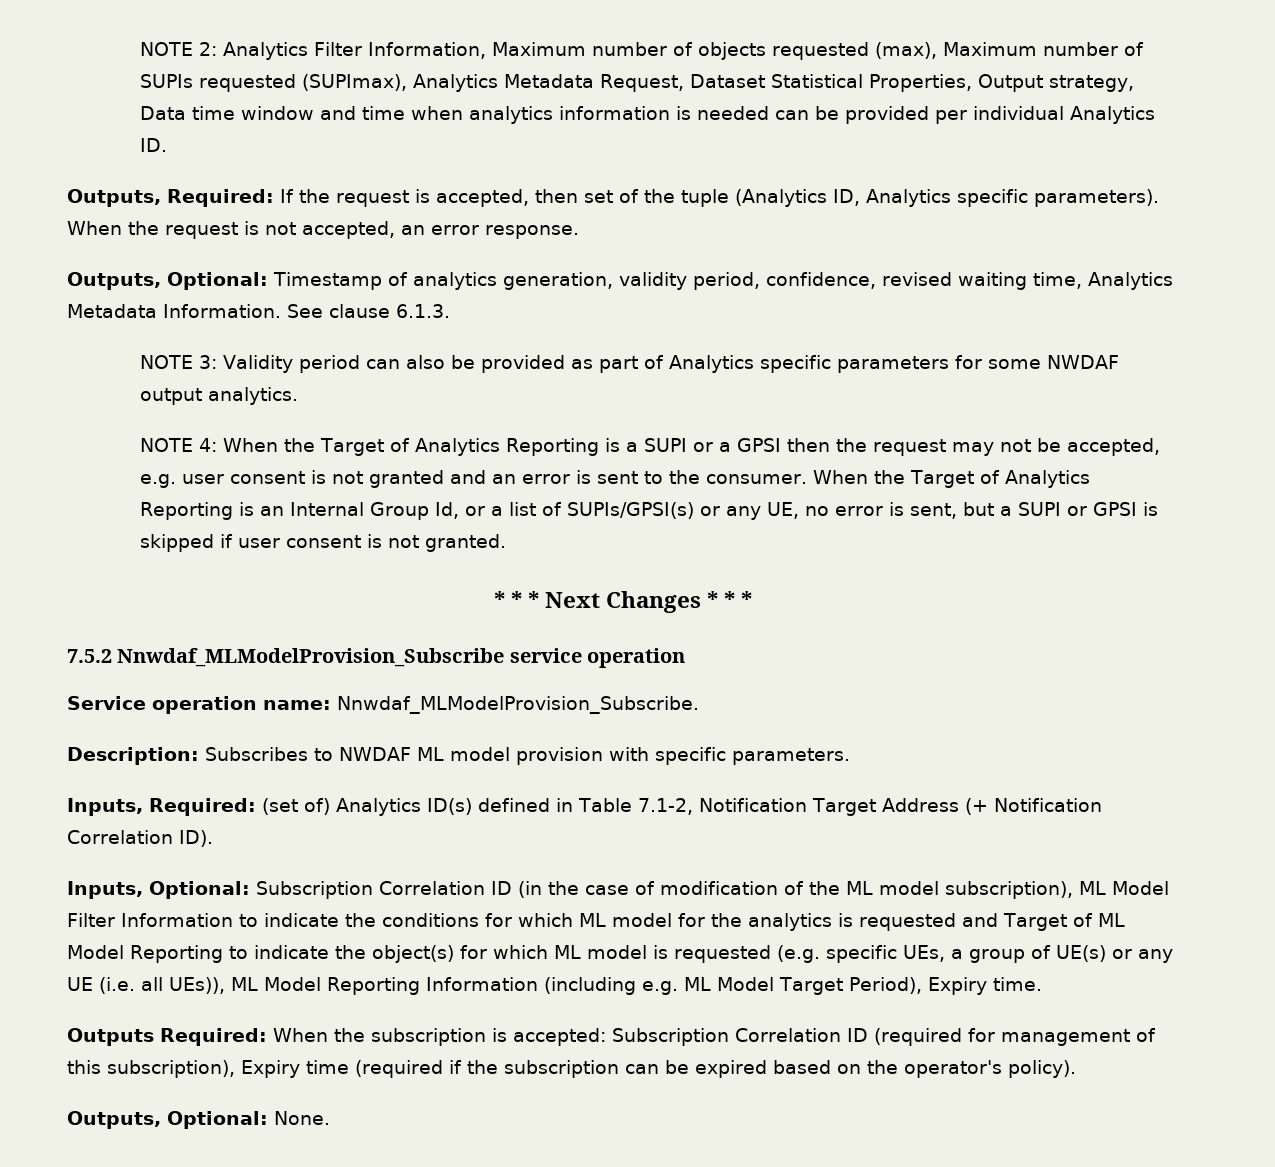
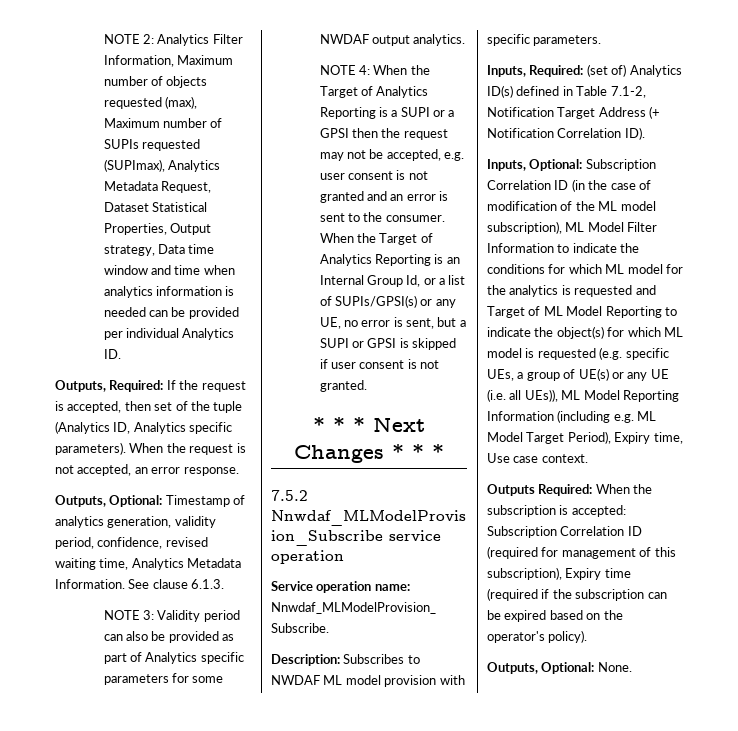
- Subscription Correlation ID (in the case of modification of the ML model subscription), ML Model Filter Information to indicate the conditions for which ML model for the analytics is requested and Target of ML Model Reporting to indicate the object(s) for which ML model is requested (e.g. specific UEs, a group of UE(s) or any UE (i.e. all UEs)), ML Model Reporting Information (including e.g. ML Model Target Period), Expiry time.
+ Subscription Correlation ID (in the case of modification of the ML model subscription), ML Model Filter Information to indicate the conditions for which ML model for the analytics is requested and Target of ML Model Reporting to indicate the object(s) for which ML model is requested (e.g. specific UEs, a group of UE(s) or any UE (i.e. all UEs)), ML Model Reporting Information (including e.g. ML Model Target Period), Expiry time, Use case context.

